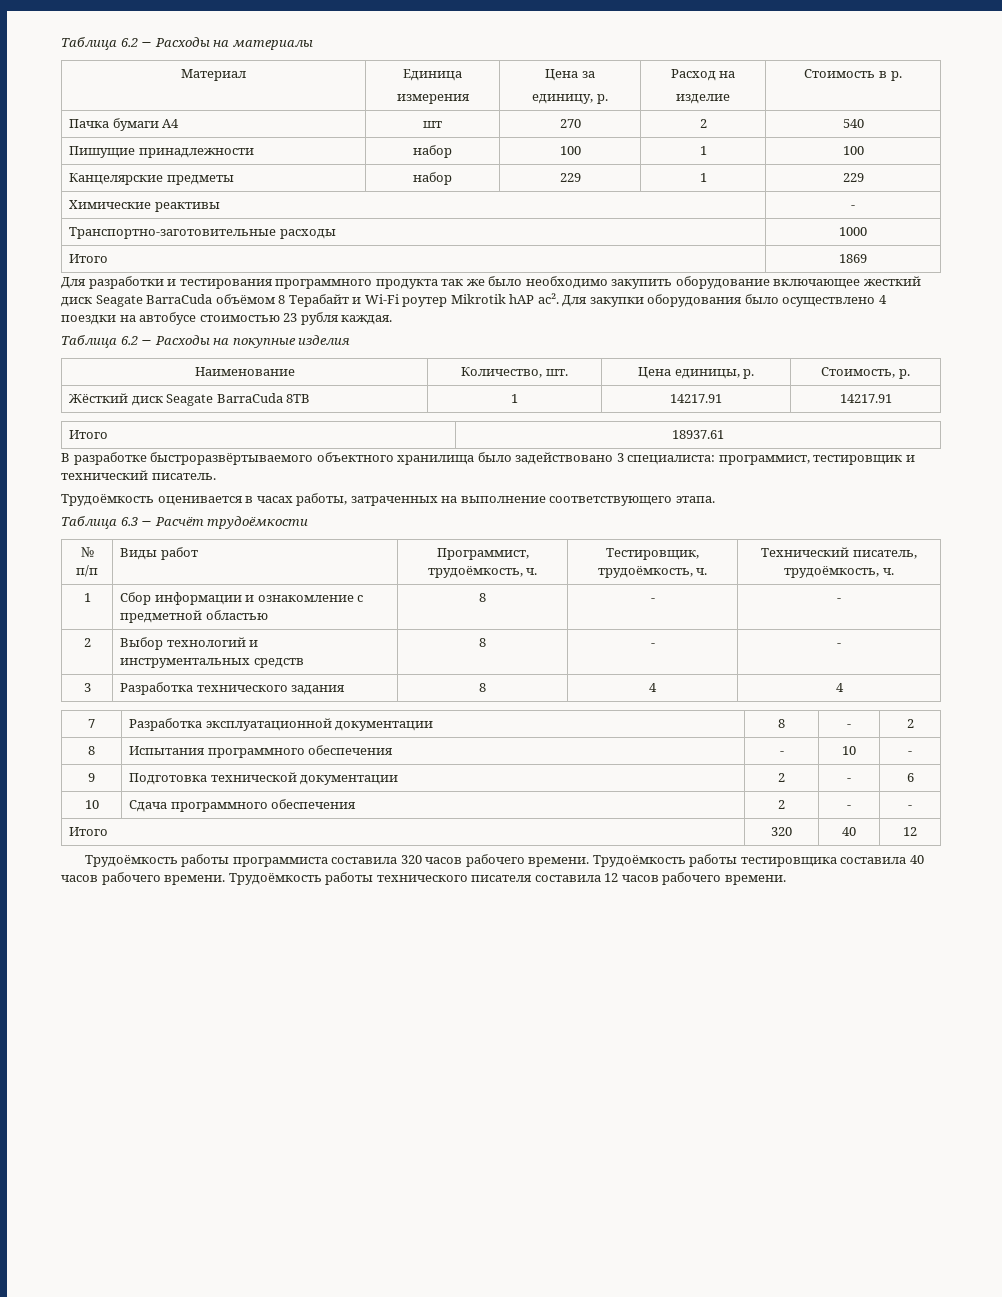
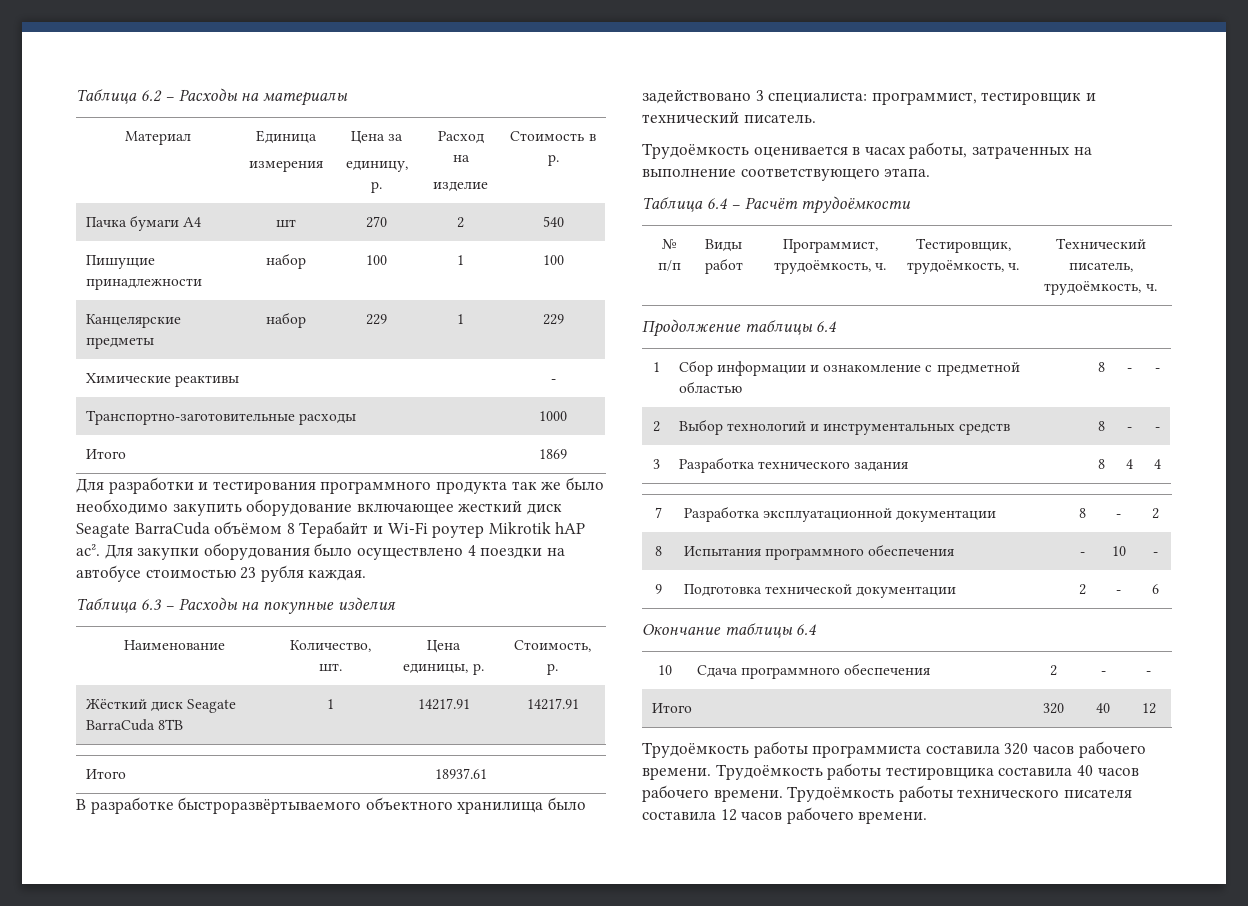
- Таблица 6.2 − Расходы на покупные изделия
+ Таблица 6.3 − Расходы на покупные изделия
- Таблица 6.3 − Расчёт трудоёмкости
+ Таблица 6.4 − Расчёт трудоёмкости
+ Продолжение таблицы 6.4
+ Окончание таблицы 6.4

